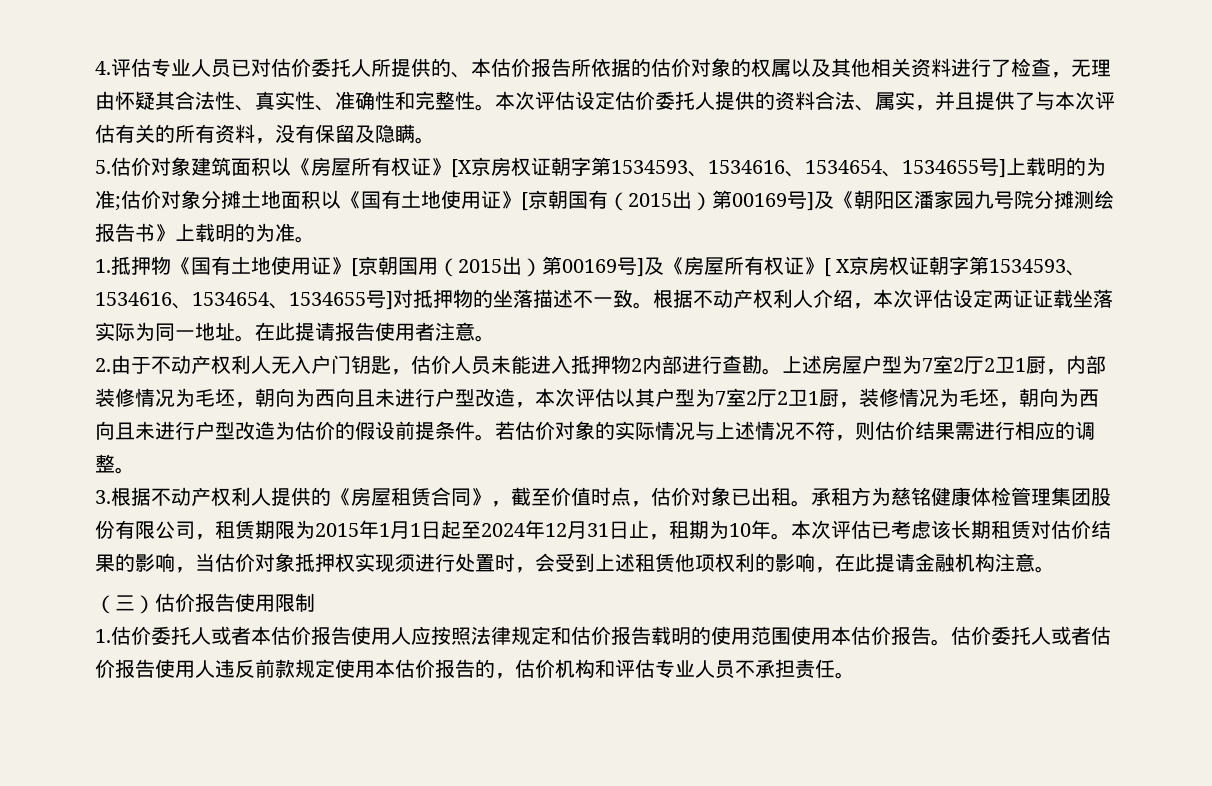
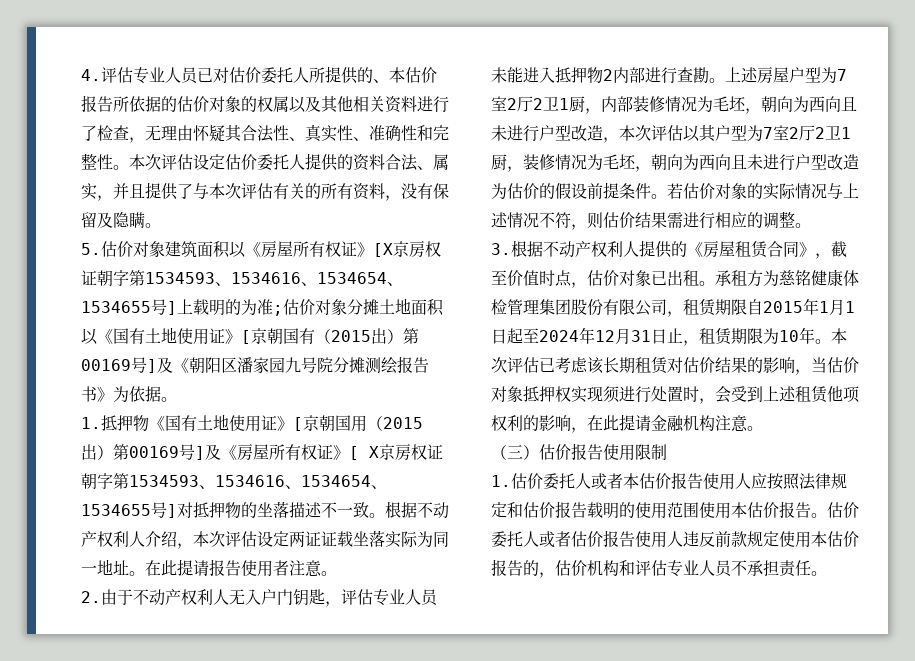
- 5.估价对象建筑面积以《房屋所有权证》[X京房权证朝字第1534593、1534616、1534654、1534655号]上载明的为准;估价对象分摊土地面积以《国有土地使用证》[京朝国有（2015出）第00169号]及《朝阳区潘家园九号院分摊测绘报告书》上载明的为准。
+ 5.估价对象建筑面积以《房屋所有权证》[X京房权证朝字第1534593、1534616、1534654、1534655号]上载明的为准;估价对象分摊土地面积以《国有土地使用证》[京朝国有（2015出）第00169号]及《朝阳区潘家园九号院分摊测绘报告书》为依据。
- 2.由于不动产权利人无入户门钥匙，估价人员未能进入抵押物2内部进行查勘。
+ 2.由于不动产权利人无入户门钥匙，评估专业人员未能进入抵押物2内部进行查勘。
- 承租方为慈铭健康体检管理集团股份有限公司，租赁期限为2015年1月1日起至2024年12月31日止，租期为10年。
+ 承租方为慈铭健康体检管理集团股份有限公司，租赁期限自2015年1月1日起至2024年12月31日止，租赁期限为10年。

